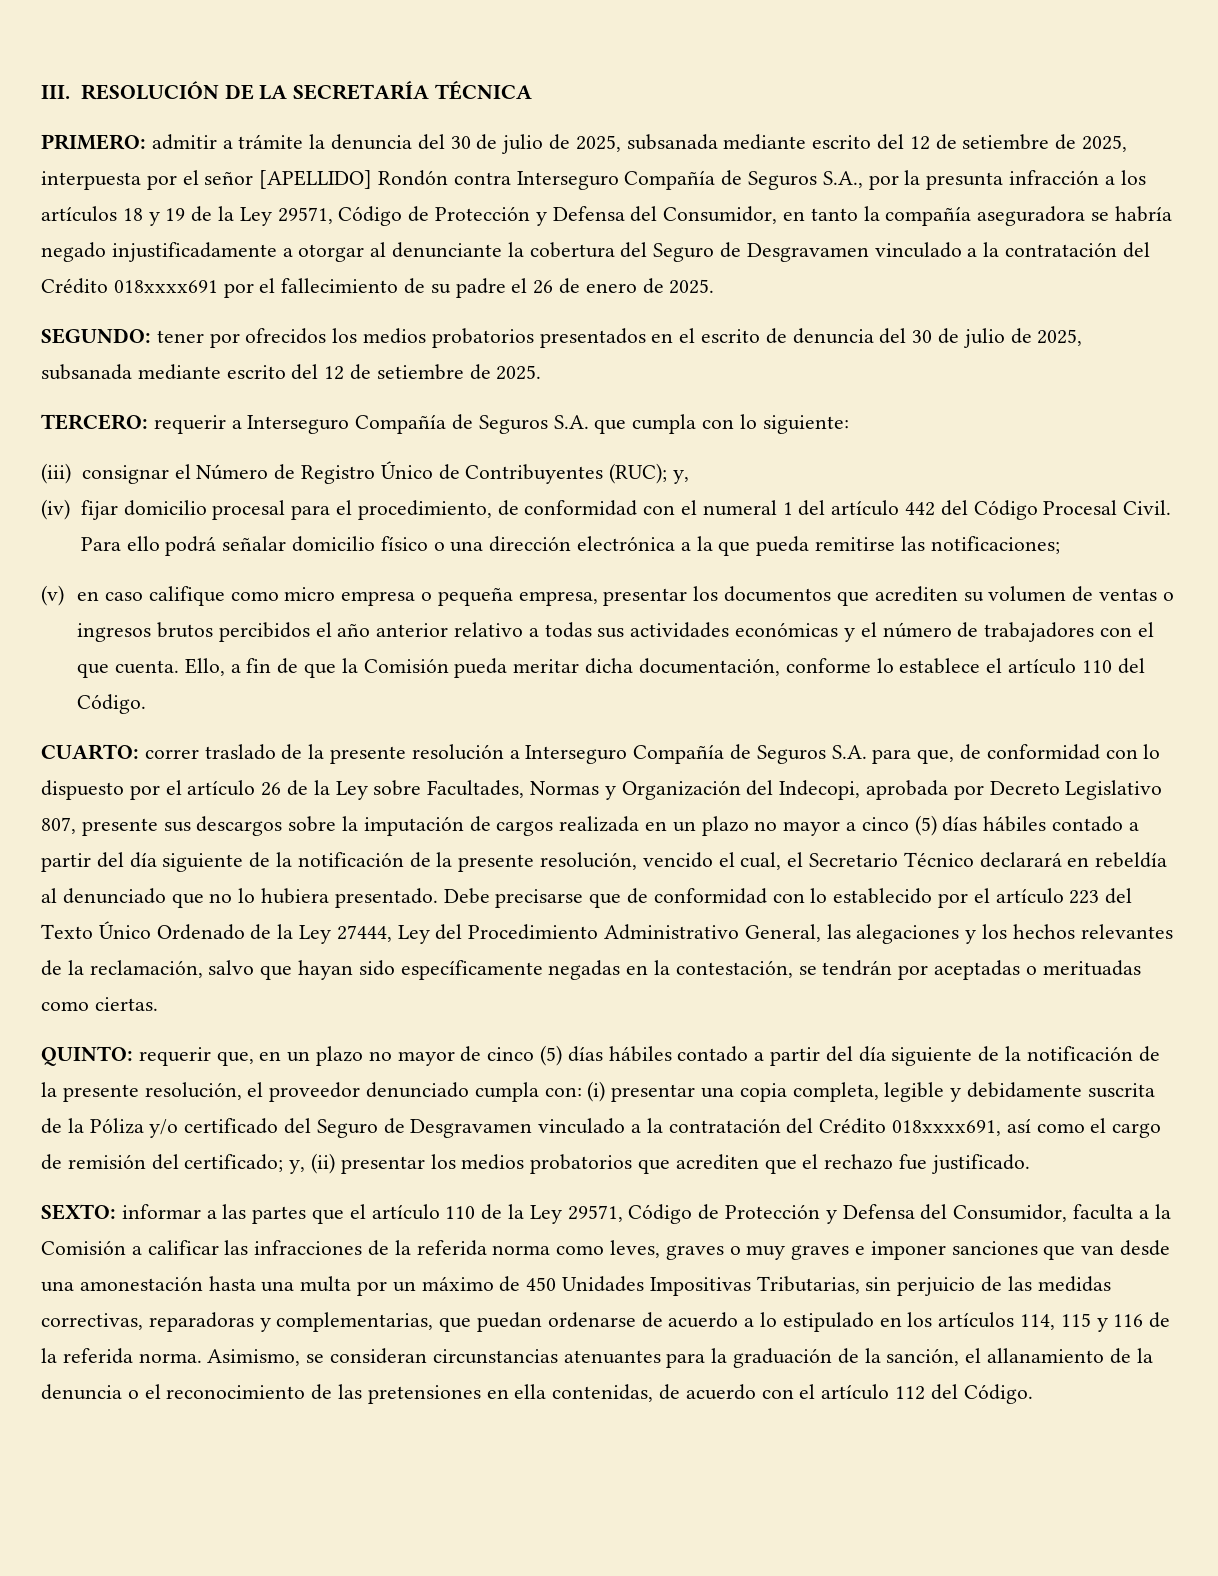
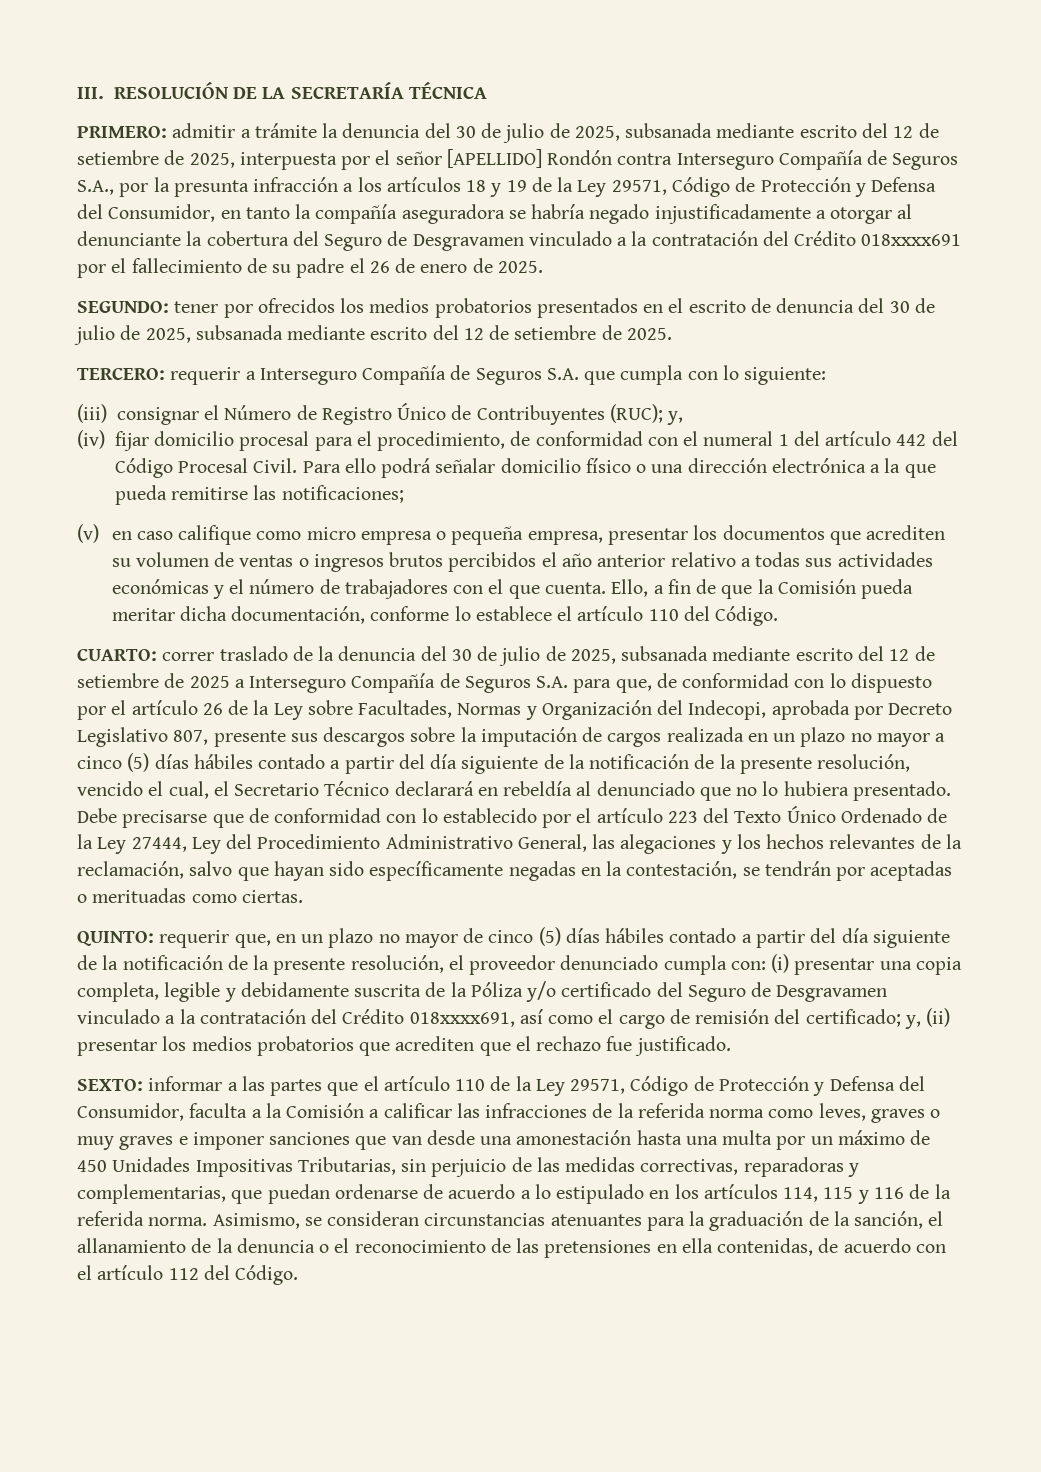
- correr traslado de la presente resolución a Interseguro Compañía de Seguros S.A. para que, de conformidad con lo dispuesto por el artículo 26 de la Ley sobre Facultades, Normas y Organización del Indecopi, aprobada por Decreto Legislativo 807, presente sus descargos sobre la imputación de cargos realizada en un plazo no mayor a cinco (5) días hábiles contado a partir del día siguiente de la notificación de la presente resolución, vencido el cual, el Secretario Técnico declarará en rebeldía al denunciado que no lo hubiera presentado.
+ correr traslado de la denuncia del 30 de julio de 2025, subsanada mediante escrito del 12 de setiembre de 2025 a Interseguro Compañía de Seguros S.A. para que, de conformidad con lo dispuesto por el artículo 26 de la Ley sobre Facultades, Normas y Organización del Indecopi, aprobada por Decreto Legislativo 807, presente sus descargos sobre la imputación de cargos realizada en un plazo no mayor a cinco (5) días hábiles contado a partir del día siguiente de la notificación de la presente resolución, vencido el cual, el Secretario Técnico declarará en rebeldía al denunciado que no lo hubiera presentado.

